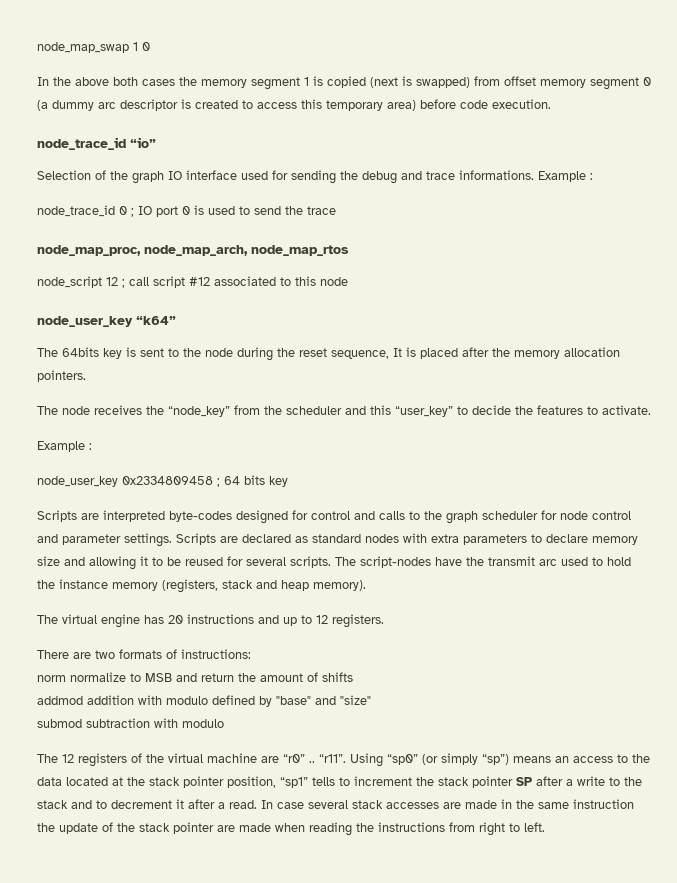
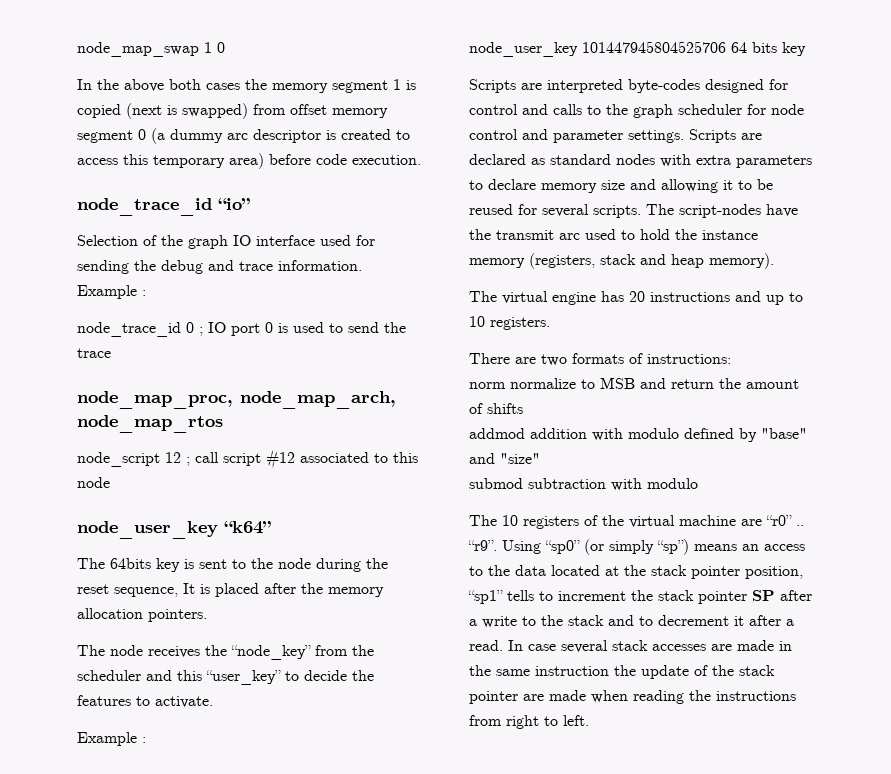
- Selection of the graph IO interface used for sending the debug and trace informations.
+ Selection of the graph IO interface used for sending the debug and trace information.
- node_user_key 0x2334809458 ; 64 bits key
+ node_user_key 101447945804525706 64 bits key
- The virtual engine has 20 instructions and up to 12 registers.
+ The virtual engine has 20 instructions and up to 10 registers.
- The 12 registers of the virtual machine are “r0” ..
+ The 10 registers of the virtual machine are “r0” ..
- “r11”.
+ “r9”.

